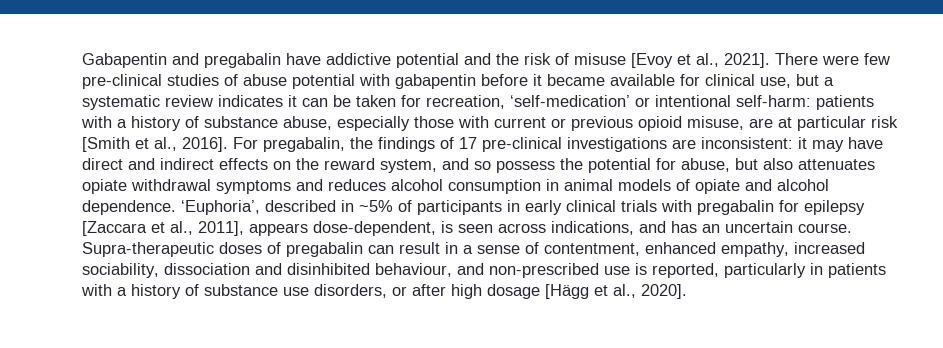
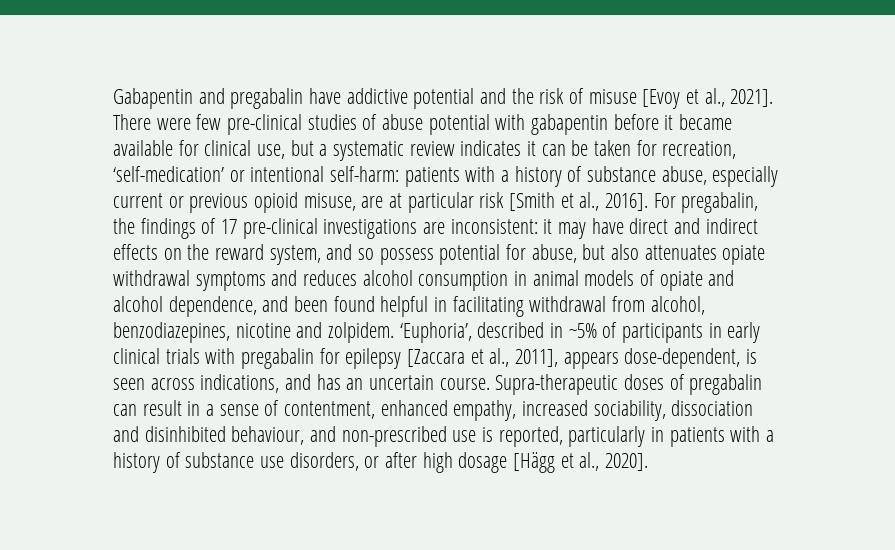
- There were few pre-clinical studies of abuse potential with gabapentin before it became available for clinical use, but a systematic review indicates it can be taken for recreation, ‘self-medication’ or intentional self-harm: patients with a history of substance abuse, especially those with current or previous opioid misuse, are at particular risk [Smith et al., 2016].
+ There were few pre-clinical studies of abuse potential with gabapentin before it became available for clinical use, but a systematic review indicates it can be taken for recreation, ‘self-medication’ or intentional self-harm: patients with a history of substance abuse, especially current or previous opioid misuse, are at particular risk [Smith et al., 2016].
- For pregabalin, the findings of 17 pre-clinical investigations are inconsistent: it may have direct and indirect effects on the reward system, and so possess the potential for abuse, but also attenuates opiate withdrawal symptoms and reduces alcohol consumption in animal models of opiate and alcohol dependence.
+ For pregabalin, the findings of 17 pre-clinical investigations are inconsistent: it may have direct and indirect effects on the reward system, and so possess potential for abuse, but also attenuates opiate withdrawal symptoms and reduces alcohol consumption in animal models of opiate and alcohol dependence, and been found helpful in facilitating withdrawal from alcohol, benzodiazepines, nicotine and zolpidem.

